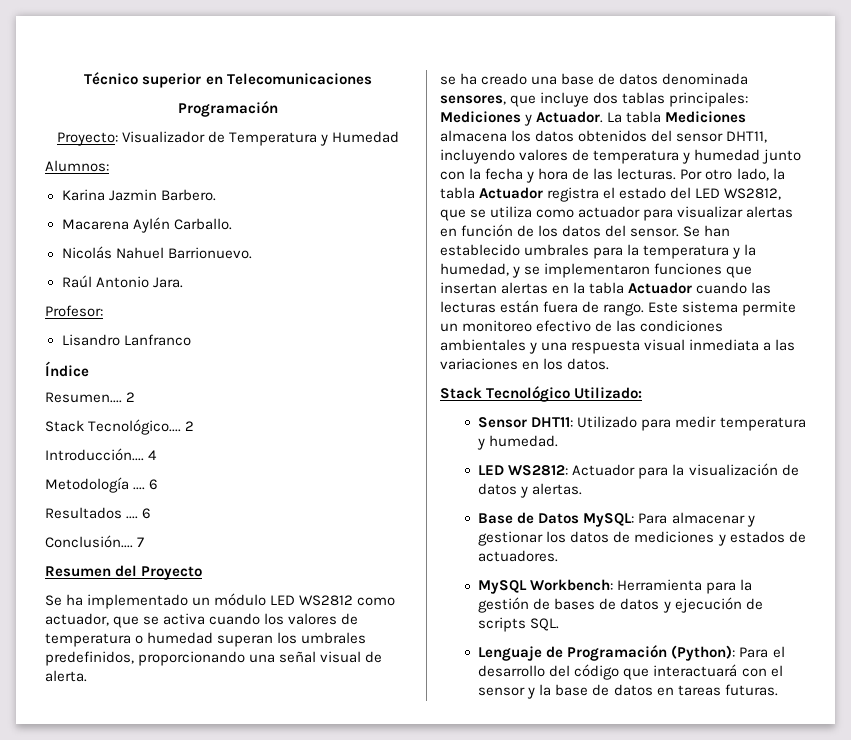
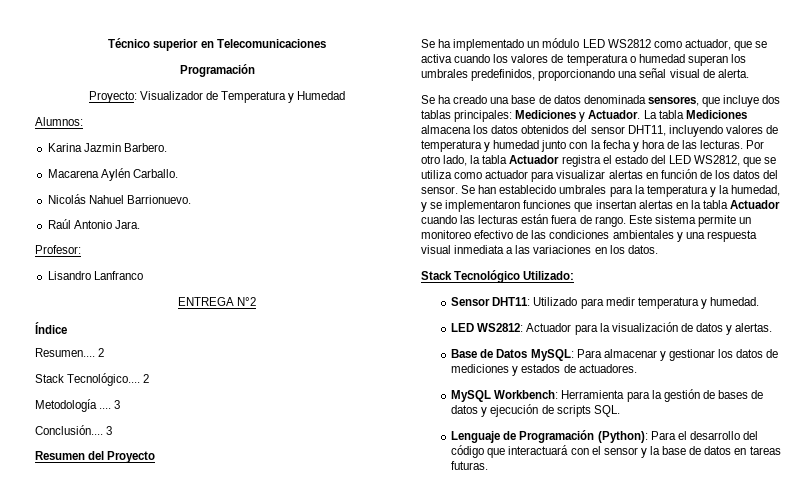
+ ENTREGA N°2
- Introducción.... 4
- Metodología .... 6
- Resultados .... 6
+ Metodología .... 3
- Conclusión.... 7
+ Conclusión.... 3
- se ha creado una base de datos denominada sensores, que incluye dos tablas principales: Mediciones y Actuador.
+ Se ha creado una base de datos denominada sensores, que incluye dos tablas principales: Mediciones y Actuador.

